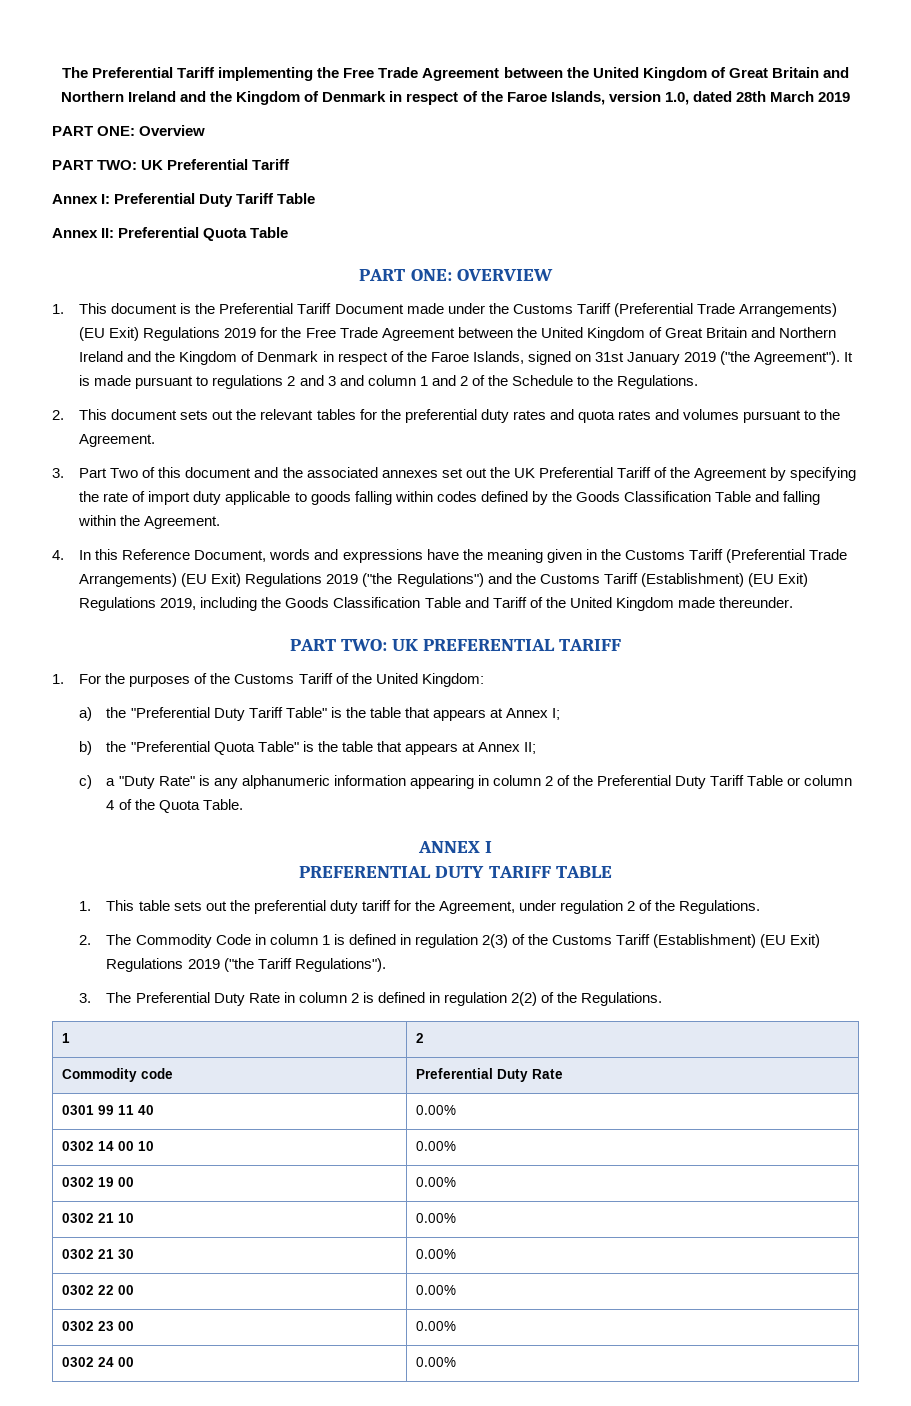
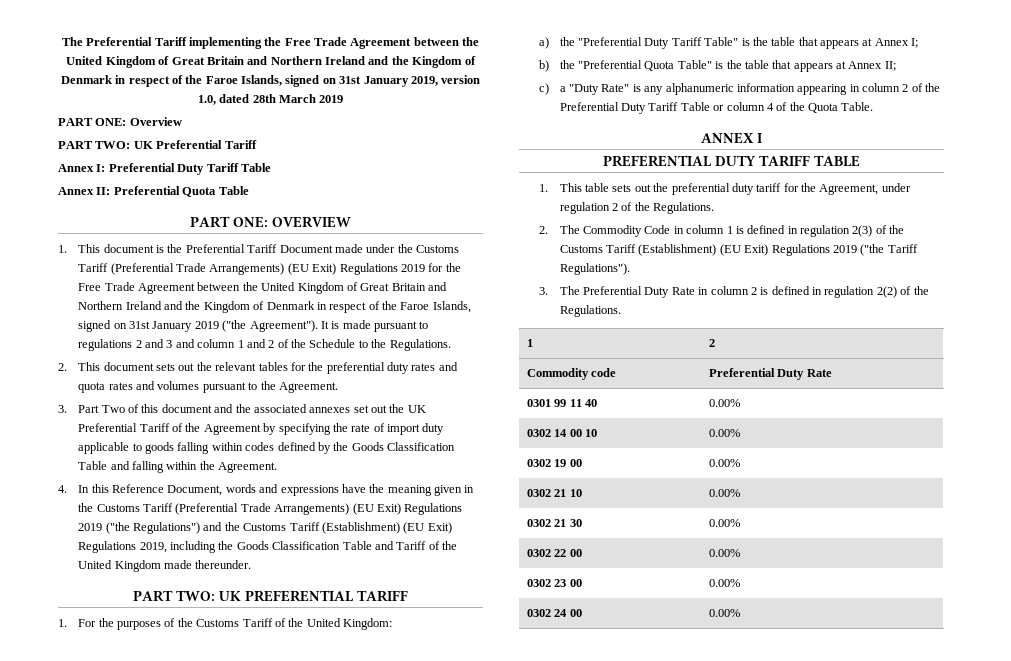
- The Preferential Tariff implementing the Free Trade Agreement between the United Kingdom of Great Britain and Northern Ireland and the Kingdom of Denmark in respect of the Faroe Islands, version 1.0, dated 28th March 2019
+ The Preferential Tariff implementing the Free Trade Agreement between the United Kingdom of Great Britain and Northern Ireland and the Kingdom of Denmark in respect of the Faroe Islands, signed on 31st January 2019, version 1.0, dated 28th March 2019

